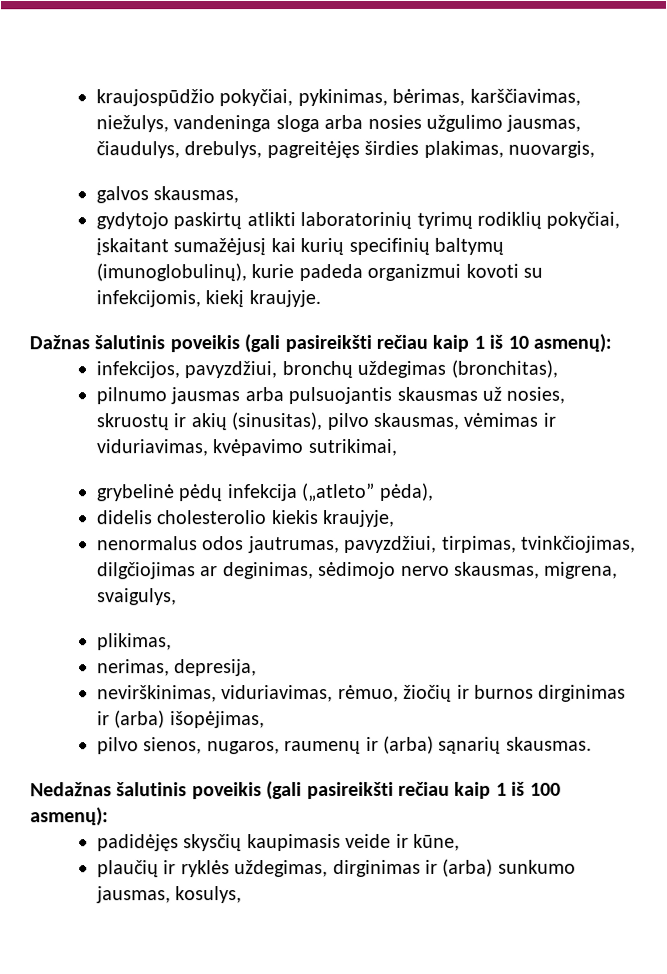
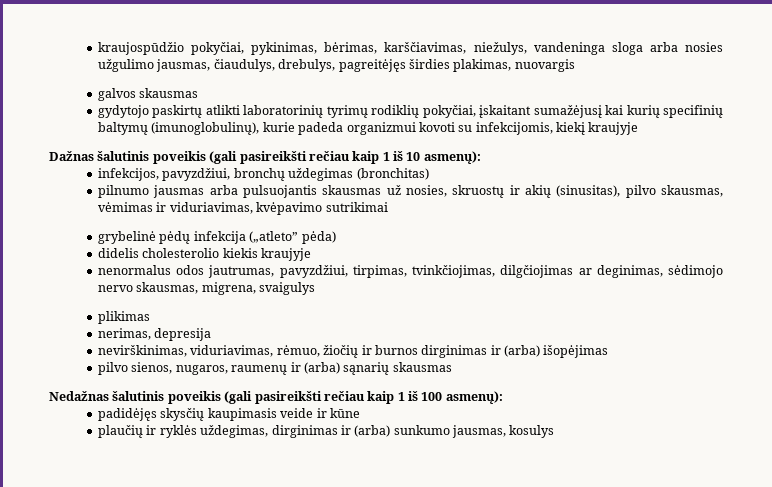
- kraujospūdžio pokyčiai, pykinimas, bėrimas, karščiavimas, niežulys, vandeninga sloga arba nosies užgulimo jausmas, čiaudulys, drebulys, pagreitėjęs širdies plakimas, nuovargis,
+ kraujospūdžio pokyčiai, pykinimas, bėrimas, karščiavimas, niežulys, vandeninga sloga arba nosies užgulimo jausmas, čiaudulys, drebulys, pagreitėjęs širdies plakimas, nuovargis
- galvos skausmas,
+ galvos skausmas
- gydytojo paskirtų atlikti laboratorinių tyrimų rodiklių pokyčiai, įskaitant sumažėjusį kai kurių specifinių baltymų (imunoglobulinų), kurie padeda organizmui kovoti su infekcijomis, kiekį kraujyje.
+ gydytojo paskirtų atlikti laboratorinių tyrimų rodiklių pokyčiai, įskaitant sumažėjusį kai kurių specifinių baltymų (imunoglobulinų), kurie padeda organizmui kovoti su infekcijomis, kiekį kraujyje
- infekcijos, pavyzdžiui, bronchų uždegimas (bronchitas),
+ infekcijos, pavyzdžiui, bronchų uždegimas (bronchitas)
- pilnumo jausmas arba pulsuojantis skausmas už nosies, skruostų ir akių (sinusitas), pilvo skausmas, vėmimas ir viduriavimas, kvėpavimo sutrikimai,
+ pilnumo jausmas arba pulsuojantis skausmas už nosies, skruostų ir akių (sinusitas), pilvo skausmas, vėmimas ir viduriavimas, kvėpavimo sutrikimai
- grybelinė pėdų infekcija („atleto” pėda),
+ grybelinė pėdų infekcija („atleto” pėda)
- didelis cholesterolio kiekis kraujyje,
+ didelis cholesterolio kiekis kraujyje
- nenormalus odos jautrumas, pavyzdžiui, tirpimas, tvinkčiojimas, dilgčiojimas ar deginimas, sėdimojo nervo skausmas, migrena, svaigulys,
- plikimas,
+ nenormalus odos jautrumas, pavyzdžiui, tirpimas, tvinkčiojimas, dilgčiojimas ar deginimas, sėdimojo nervo skausmas, migrena, svaigulys
+ plikimas
- nerimas, depresija,
+ nerimas, depresija
- nevirškinimas, viduriavimas, rėmuo, žiočių ir burnos dirginimas ir (arba) išopėjimas,
+ nevirškinimas, viduriavimas, rėmuo, žiočių ir burnos dirginimas ir (arba) išopėjimas
- pilvo sienos, nugaros, raumenų ir (arba) sąnarių skausmas.
+ pilvo sienos, nugaros, raumenų ir (arba) sąnarių skausmas
- padidėjęs skysčių kaupimasis veide ir kūne,
+ padidėjęs skysčių kaupimasis veide ir kūne
- plaučių ir ryklės uždegimas, dirginimas ir (arba) sunkumo jausmas, kosulys,
+ plaučių ir ryklės uždegimas, dirginimas ir (arba) sunkumo jausmas, kosulys

